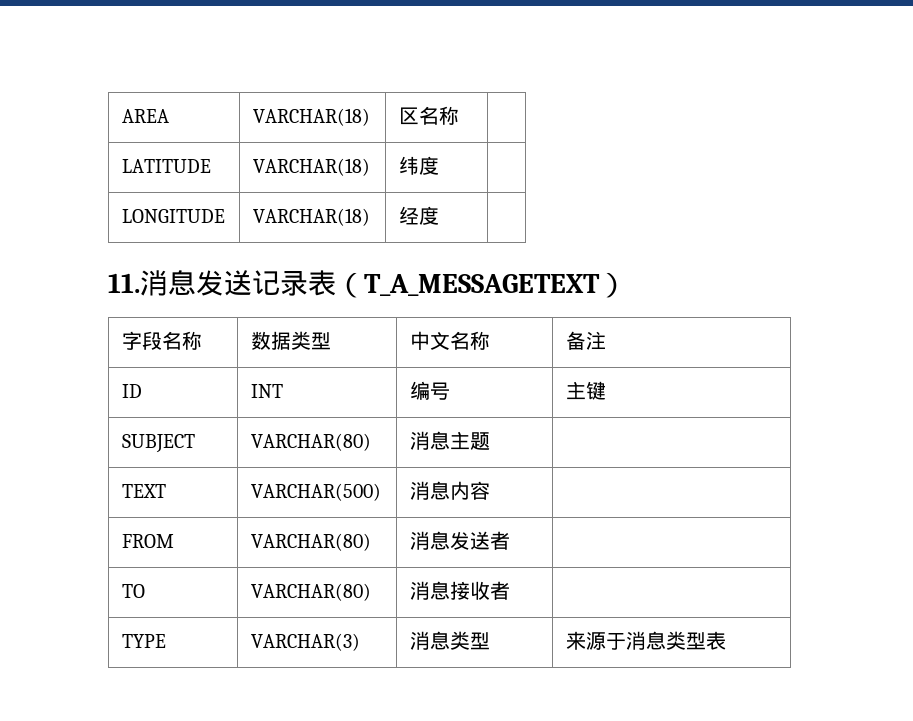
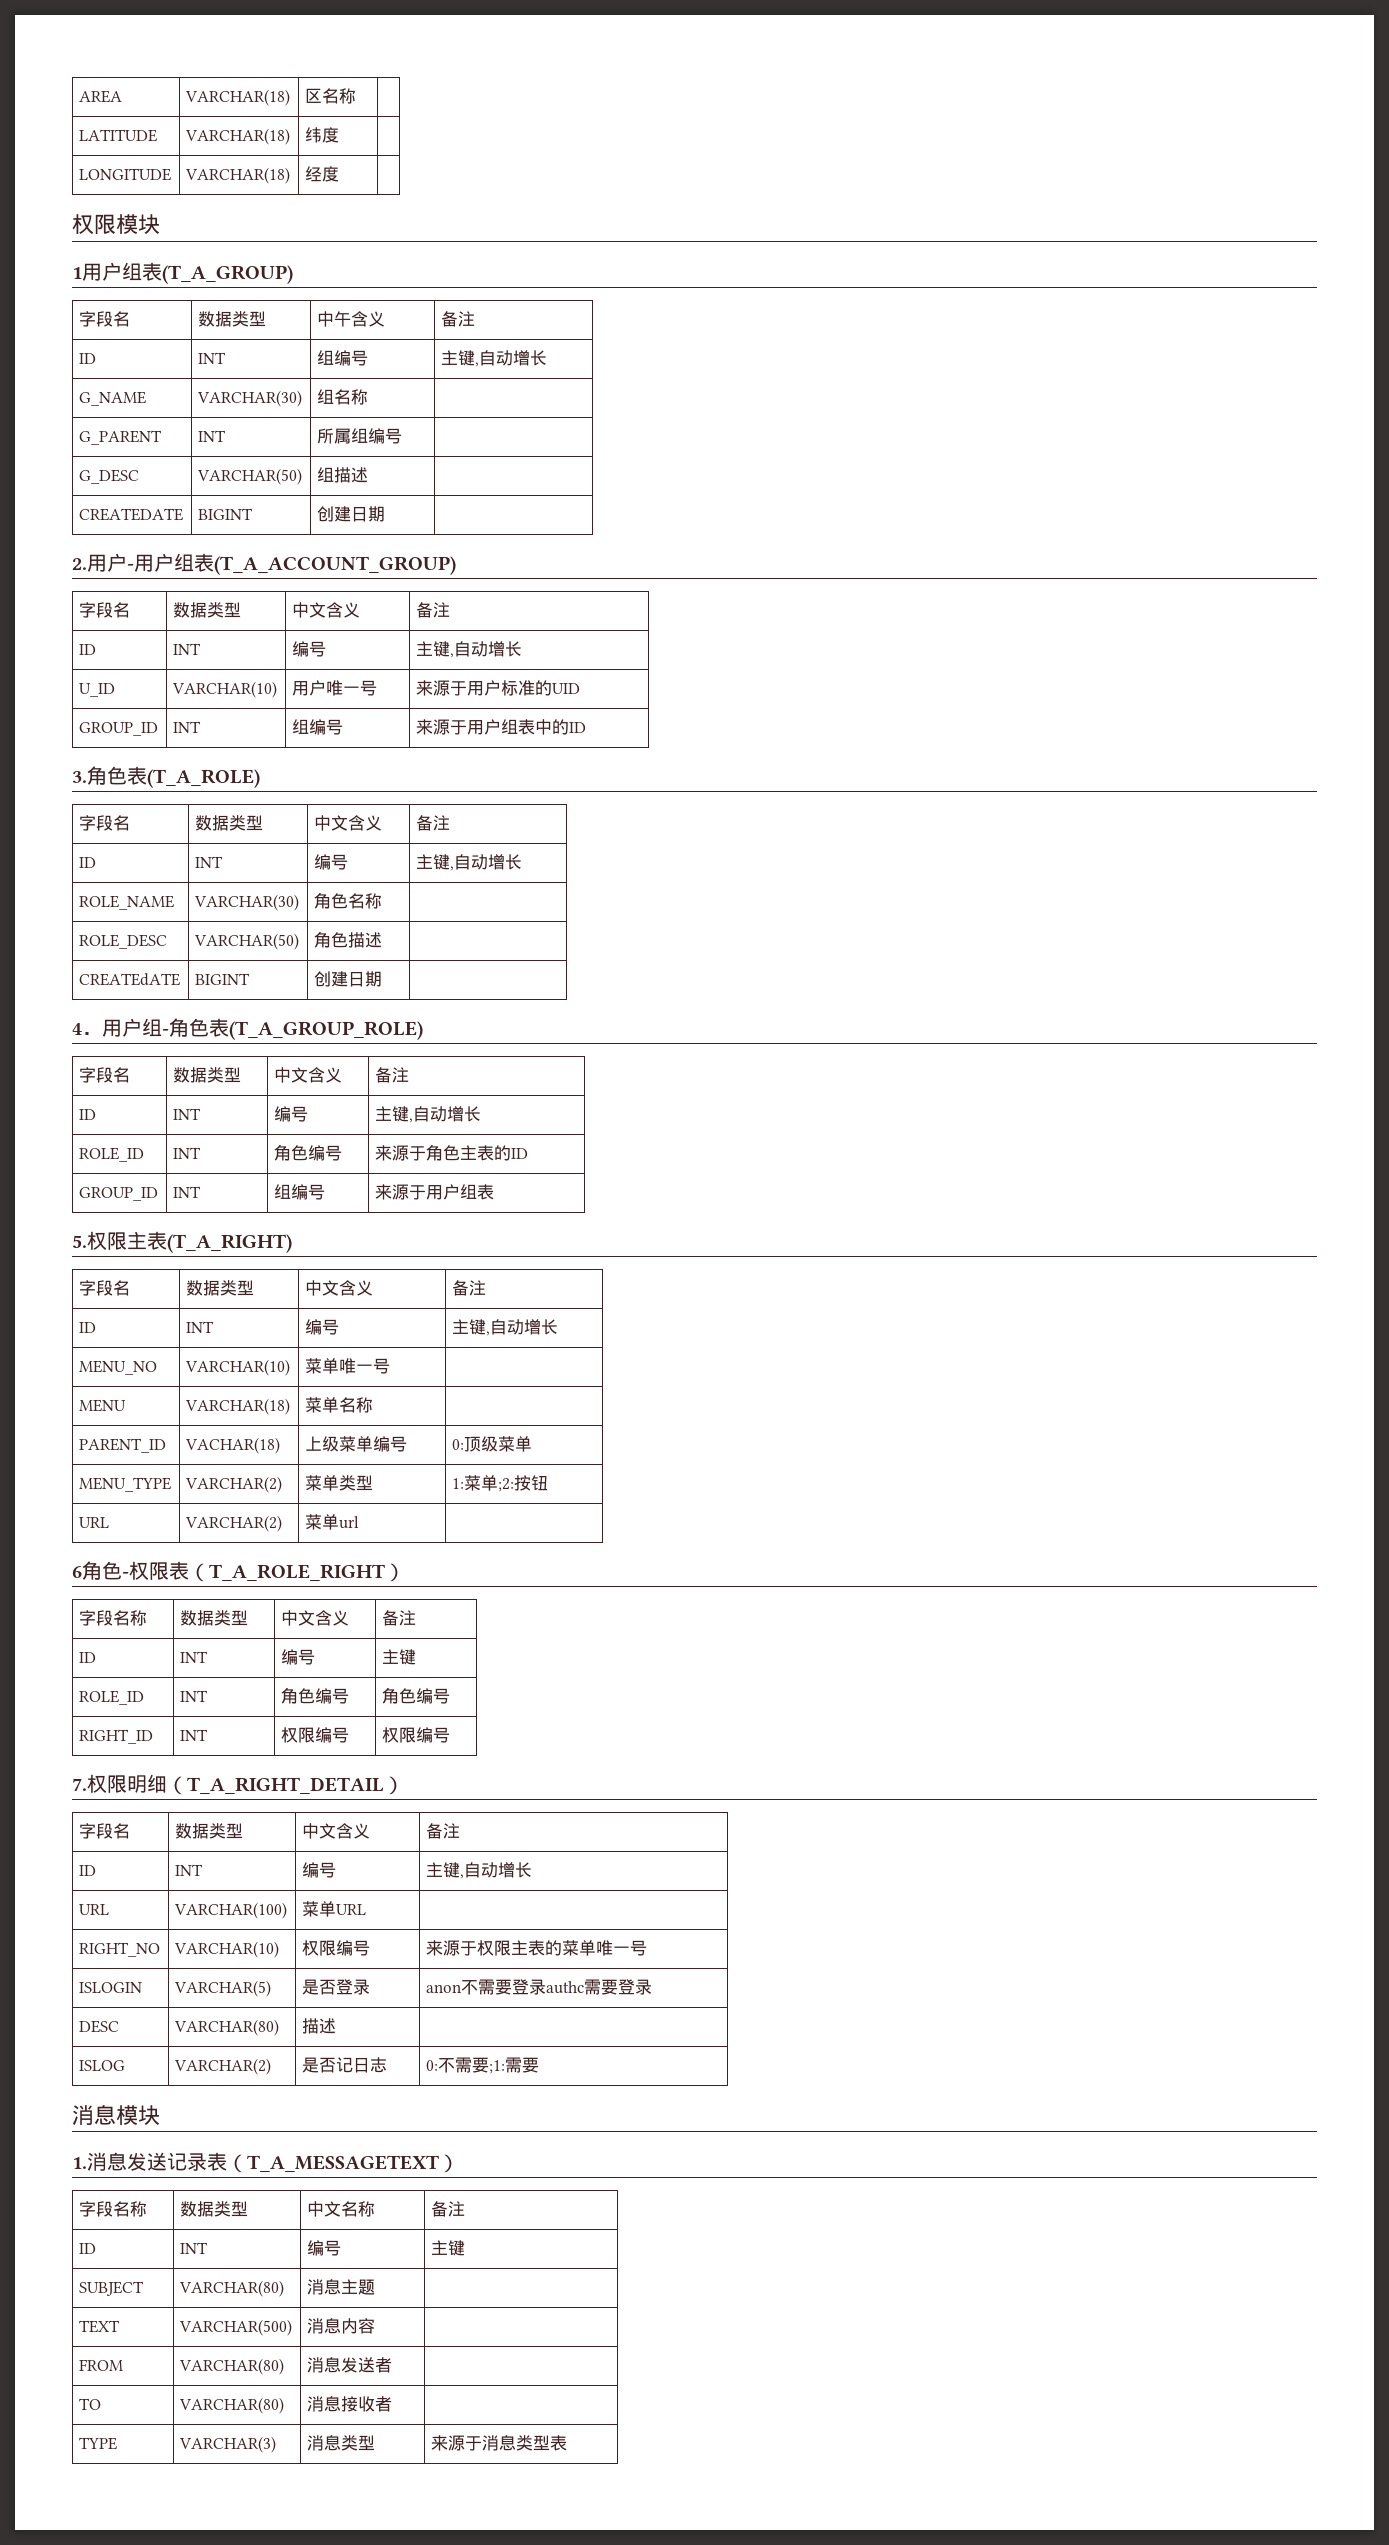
- 11.消息发送记录表（T_A_MESSAGETEXT）
+ 权限模块
+ 1用户组表(T_A_GROUP)
+ 字段名 | 数据类型 | 中午含义 | 备注
+ ID | INT | 组编号 | 主键,自动增长
+ G_NAME | VARCHAR(30) | 组名称 |
+ G_PARENT | INT | 所属组编号 |
+ G_DESC | VARCHAR(50) | 组描述 |
+ CREATEDATE | BIGINT | 创建日期 |
+ 2.用户-用户组表(T_A_ACCOUNT_GROUP)
+ 字段名 | 数据类型 | 中文含义 | 备注
+ ID | INT | 编号 | 主键,自动增长
+ U_ID | VARCHAR(10) | 用户唯一号 | 来源于用户标准的UID
+ GROUP_ID | INT | 组编号 | 来源于用户组表中的ID
+ 3.角色表(T_A_ROLE)
+ 字段名 | 数据类型 | 中文含义 | 备注
+ ID | INT | 编号 | 主键,自动增长
+ ROLE_NAME | VARCHAR(30) | 角色名称 |
+ ROLE_DESC | VARCHAR(50) | 角色描述 |
+ CREATEdATE | BIGINT | 创建日期 |
+ 4．用户组-角色表(T_A_GROUP_ROLE)
+ 字段名 | 数据类型 | 中文含义 | 备注
+ ID | INT | 编号 | 主键,自动增长
+ ROLE_ID | INT | 角色编号 | 来源于角色主表的ID
+ GROUP_ID | INT | 组编号 | 来源于用户组表
+ 5.权限主表(T_A_RIGHT)
+ 字段名 | 数据类型 | 中文含义 | 备注
+ ID | INT | 编号 | 主键,自动增长
+ MENU_NO | VARCHAR(10) | 菜单唯一号 |
+ MENU | VARCHAR(18) | 菜单名称 |
+ PARENT_ID | VACHAR(18) | 上级菜单编号 | 0:顶级菜单
+ MENU_TYPE | VARCHAR(2) | 菜单类型 | 1:菜单;2:按钮
+ URL | VARCHAR(2) | 菜单url |
+ 6角色-权限表（T_A_ROLE_RIGHT）
+ 字段名称 | 数据类型 | 中文含义 | 备注
+ ID | INT | 编号 | 主键
+ ROLE_ID | INT | 角色编号 | 角色编号
+ RIGHT_ID | INT | 权限编号 | 权限编号
+ 7.权限明细（T_A_RIGHT_DETAIL）
+ 字段名 | 数据类型 | 中文含义 | 备注
+ ID | INT | 编号 | 主键,自动增长
+ URL | VARCHAR(100) | 菜单URL |
+ RIGHT_NO | VARCHAR(10) | 权限编号 | 来源于权限主表的菜单唯一号
+ ISLOGIN | VARCHAR(5) | 是否登录 | anon不需要登录authc需要登录
+ DESC | VARCHAR(80) | 描述 |
+ ISLOG | VARCHAR(2) | 是否记日志 | 0:不需要;1:需要
+ 消息模块
+ 1.消息发送记录表（T_A_MESSAGETEXT）

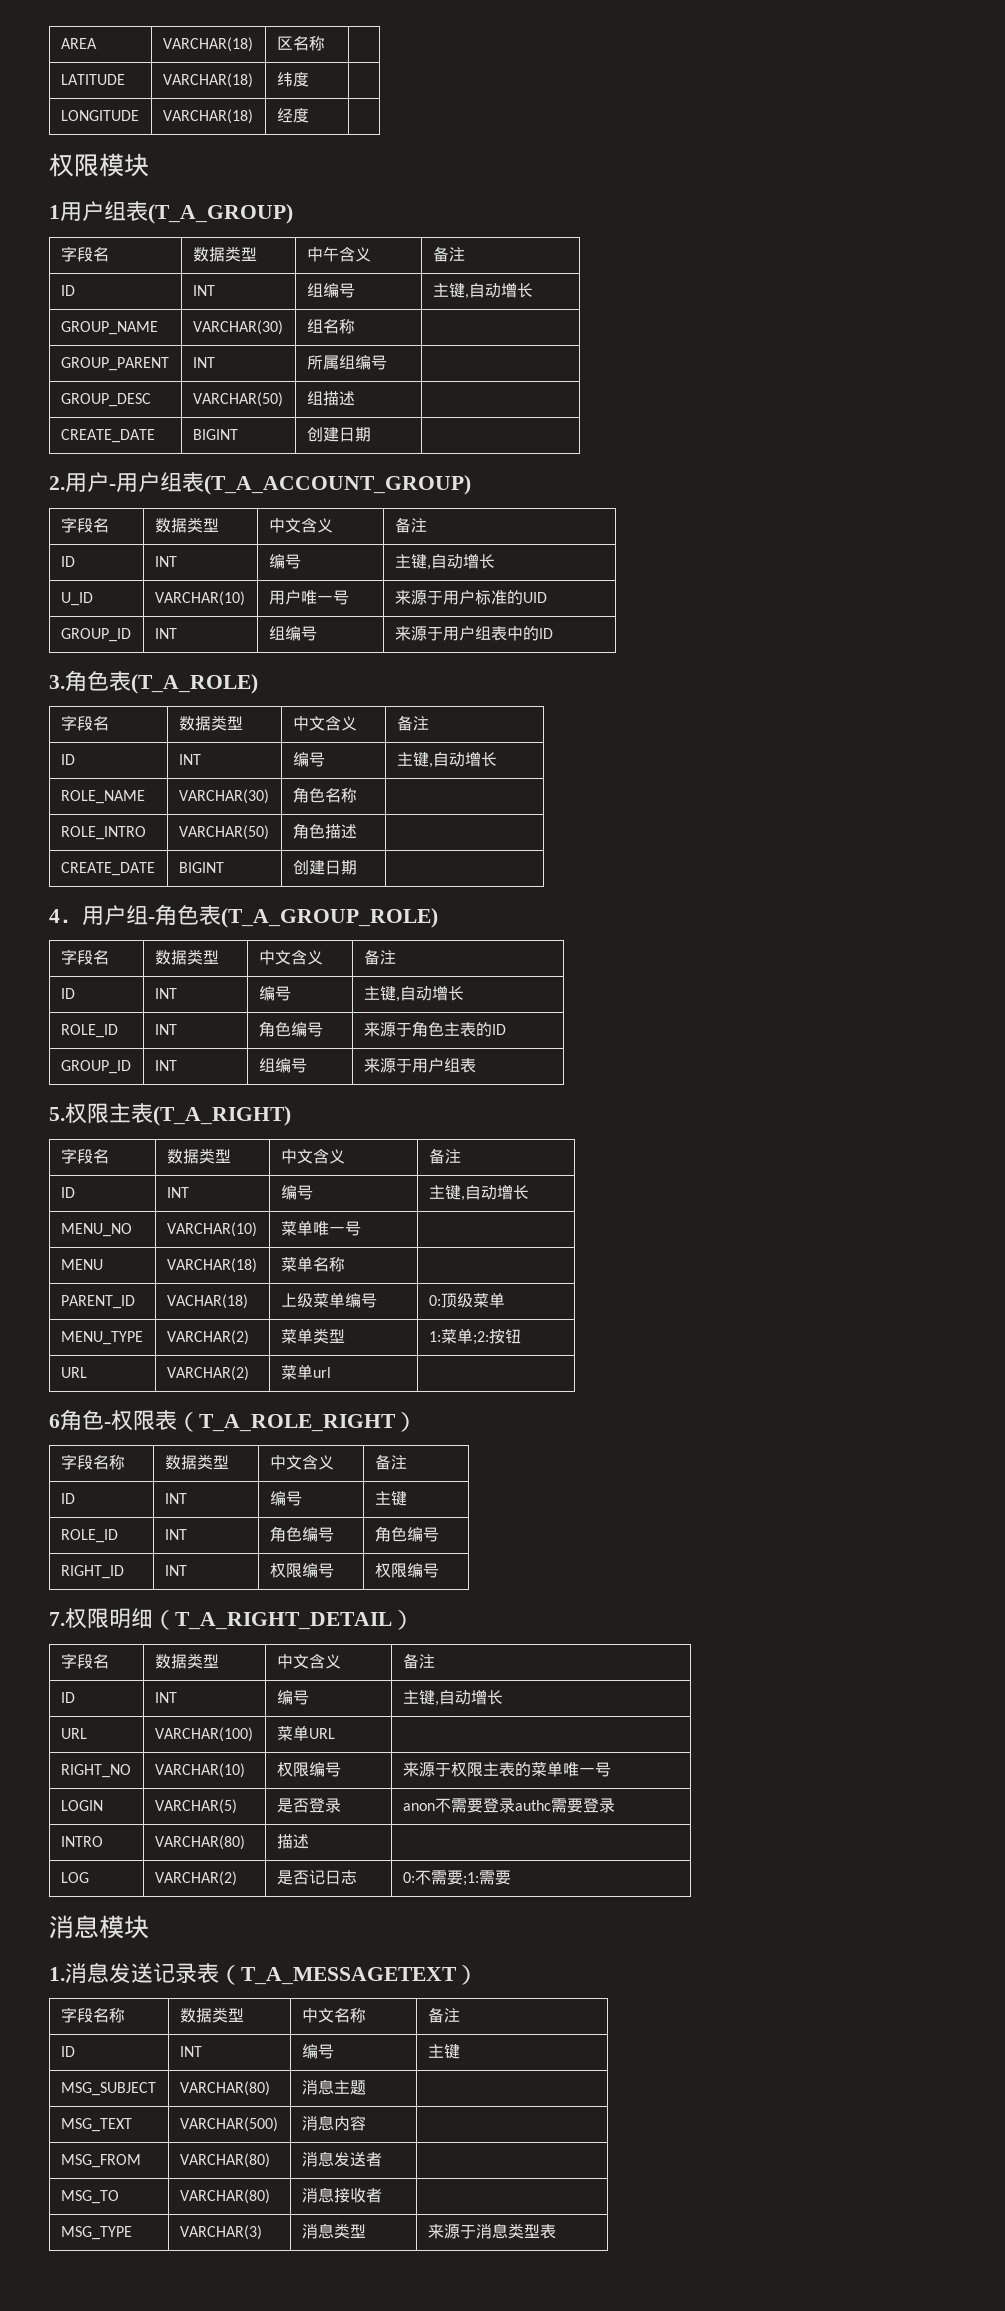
- G_NAME | VARCHAR(30) | 组名称 |
+ GROUP_NAME | VARCHAR(30) | 组名称 |
- G_PARENT | INT | 所属组编号 |
+ GROUP_PARENT | INT | 所属组编号 |
- G_DESC | VARCHAR(50) | 组描述 |
- CREATEDATE | BIGINT | 创建日期 |
+ GROUP_DESC | VARCHAR(50) | 组描述 |
+ CREATE_DATE | BIGINT | 创建日期 |
- ROLE_DESC | VARCHAR(50) | 角色描述 |
- CREATEdATE | BIGINT | 创建日期 |
+ ROLE_INTRO | VARCHAR(50) | 角色描述 |
+ CREATE_DATE | BIGINT | 创建日期 |
- ISLOGIN | VARCHAR(5) | 是否登录 | anon不需要登录authc需要登录
+ LOGIN | VARCHAR(5) | 是否登录 | anon不需要登录authc需要登录
- DESC | VARCHAR(80) | 描述 |
+ INTRO | VARCHAR(80) | 描述 |
- ISLOG | VARCHAR(2) | 是否记日志 | 0:不需要;1:需要
+ LOG | VARCHAR(2) | 是否记日志 | 0:不需要;1:需要
- SUBJECT | VARCHAR(80) | 消息主题 |
+ MSG_SUBJECT | VARCHAR(80) | 消息主题 |
- TEXT | VARCHAR(500) | 消息内容 |
+ MSG_TEXT | VARCHAR(500) | 消息内容 |
- FROM | VARCHAR(80) | 消息发送者 |
+ MSG_FROM | VARCHAR(80) | 消息发送者 |
- TO | VARCHAR(80) | 消息接收者 |
+ MSG_TO | VARCHAR(80) | 消息接收者 |
- TYPE | VARCHAR(3) | 消息类型 | 来源于消息类型表
+ MSG_TYPE | VARCHAR(3) | 消息类型 | 来源于消息类型表

